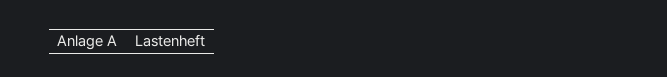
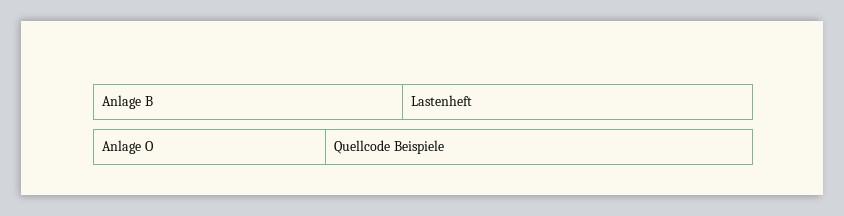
- Anlage A | Lastenheft
+ Anlage B | Lastenheft
+ Anlage O | Quellcode Beispiele

